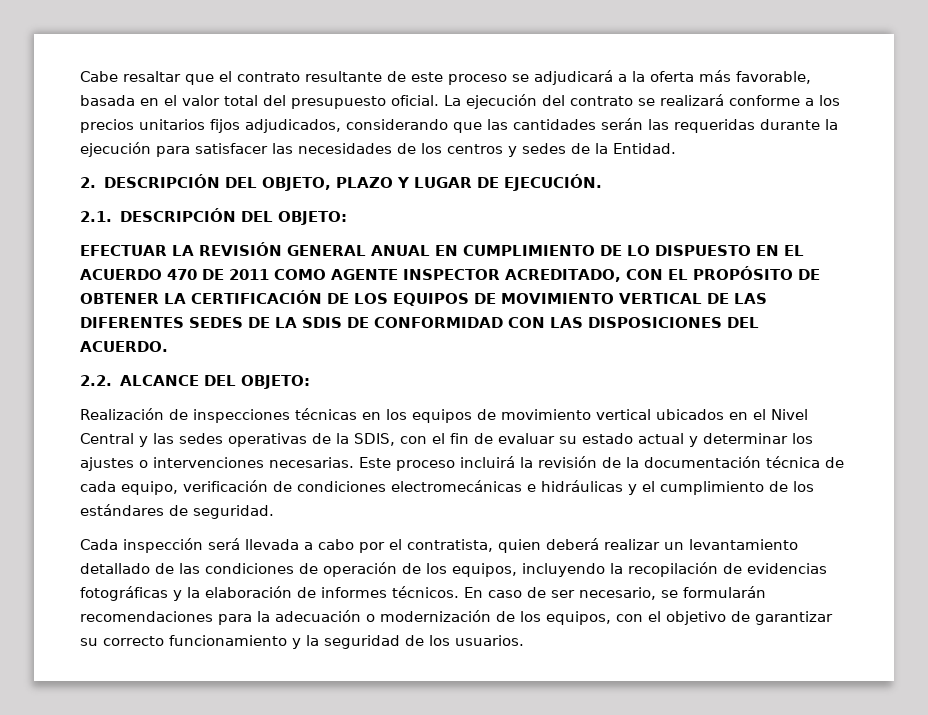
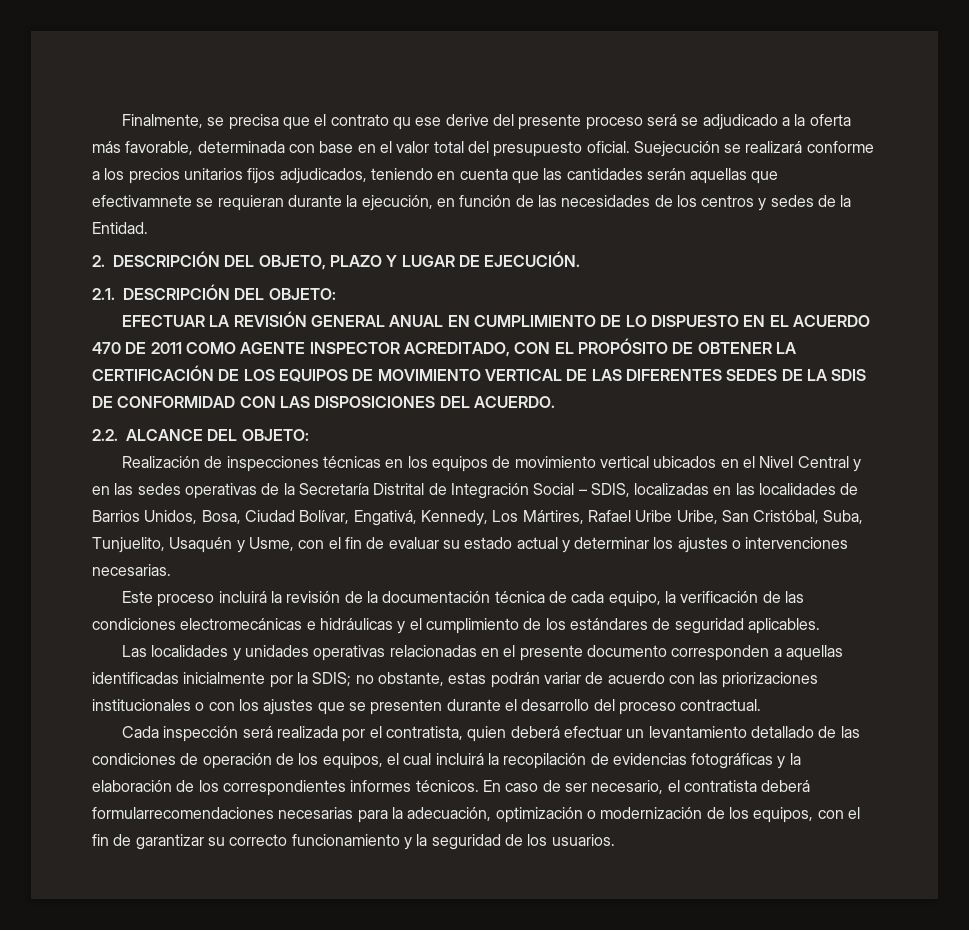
- Cabe resaltar que el contrato resultante de este proceso se adjudicará a la oferta más favorable, basada en el valor total del presupuesto oficial.
+ Finalmente, se precisa que el contrato qu ese derive del presente proceso será se adjudicado a la oferta más favorable, determinada con base en el valor total del presupuesto oficial.
- La ejecución del contrato se realizará conforme a los precios unitarios fijos adjudicados, considerando que las cantidades serán las requeridas durante la ejecución para satisfacer las necesidades de los centros y sedes de la Entidad.
+ Suejecución se realizará conforme a los precios unitarios fijos adjudicados, teniendo en cuenta que las cantidades serán aquellas que efectivamnete se requieran durante la ejecución, en función de las necesidades de los centros y sedes de la Entidad.
- Realización de inspecciones técnicas en los equipos de movimiento vertical ubicados en el Nivel Central y las sedes operativas de la SDIS, con el fin de evaluar su estado actual y determinar los ajustes o intervenciones necesarias. Este proceso incluirá la revisión de la documentación técnica de cada equipo, verificación de condiciones electromecánicas e hidráulicas y el cumplimiento de los estándares de seguridad.
+ Realización de inspecciones técnicas en los equipos de movimiento vertical ubicados en el Nivel Central y en las sedes operativas de la Secretaría Distrital de Integración Social – SDIS, localizadas en las localidades de Barrios Unidos, Bosa, Ciudad Bolívar, Engativá, Kennedy, Los Mártires, Rafael Uribe Uribe, San Cristóbal, Suba, Tunjuelito, Usaquén y Usme, con el fin de evaluar su estado actual y determinar los ajustes o intervenciones necesarias.
+ Este proceso incluirá la revisión de la documentación técnica de cada equipo, la verificación de las condiciones electromecánicas e hidráulicas y el cumplimiento de los estándares de seguridad aplicables.
+ Las localidades y unidades operativas relacionadas en el presente documento corresponden a aquellas identificadas inicialmente por la SDIS; no obstante, estas podrán variar de acuerdo con las priorizaciones institucionales o con los ajustes que se presenten durante el desarrollo del proceso contractual.
- Cada inspección será llevada a cabo por el contratista, quien deberá realizar un levantamiento detallado de las condiciones de operación de los equipos, incluyendo la recopilación de evidencias fotográficas y la elaboración de informes técnicos.
+ Cada inspección será realizada por el contratista, quien deberá efectuar un levantamiento detallado de las condiciones de operación de los equipos, el cual incluirá la recopilación de evidencias fotográficas y la elaboración de los correspondientes informes técnicos.
- En caso de ser necesario, se formularán recomendaciones para la adecuación o modernización de los equipos, con el objetivo de garantizar su correcto funcionamiento y la seguridad de los usuarios.
+ En caso de ser necesario, el contratista deberá formularrecomendaciones necesarias para la adecuación, optimización o modernización de los equipos, con el fin de garantizar su correcto funcionamiento y la seguridad de los usuarios.

